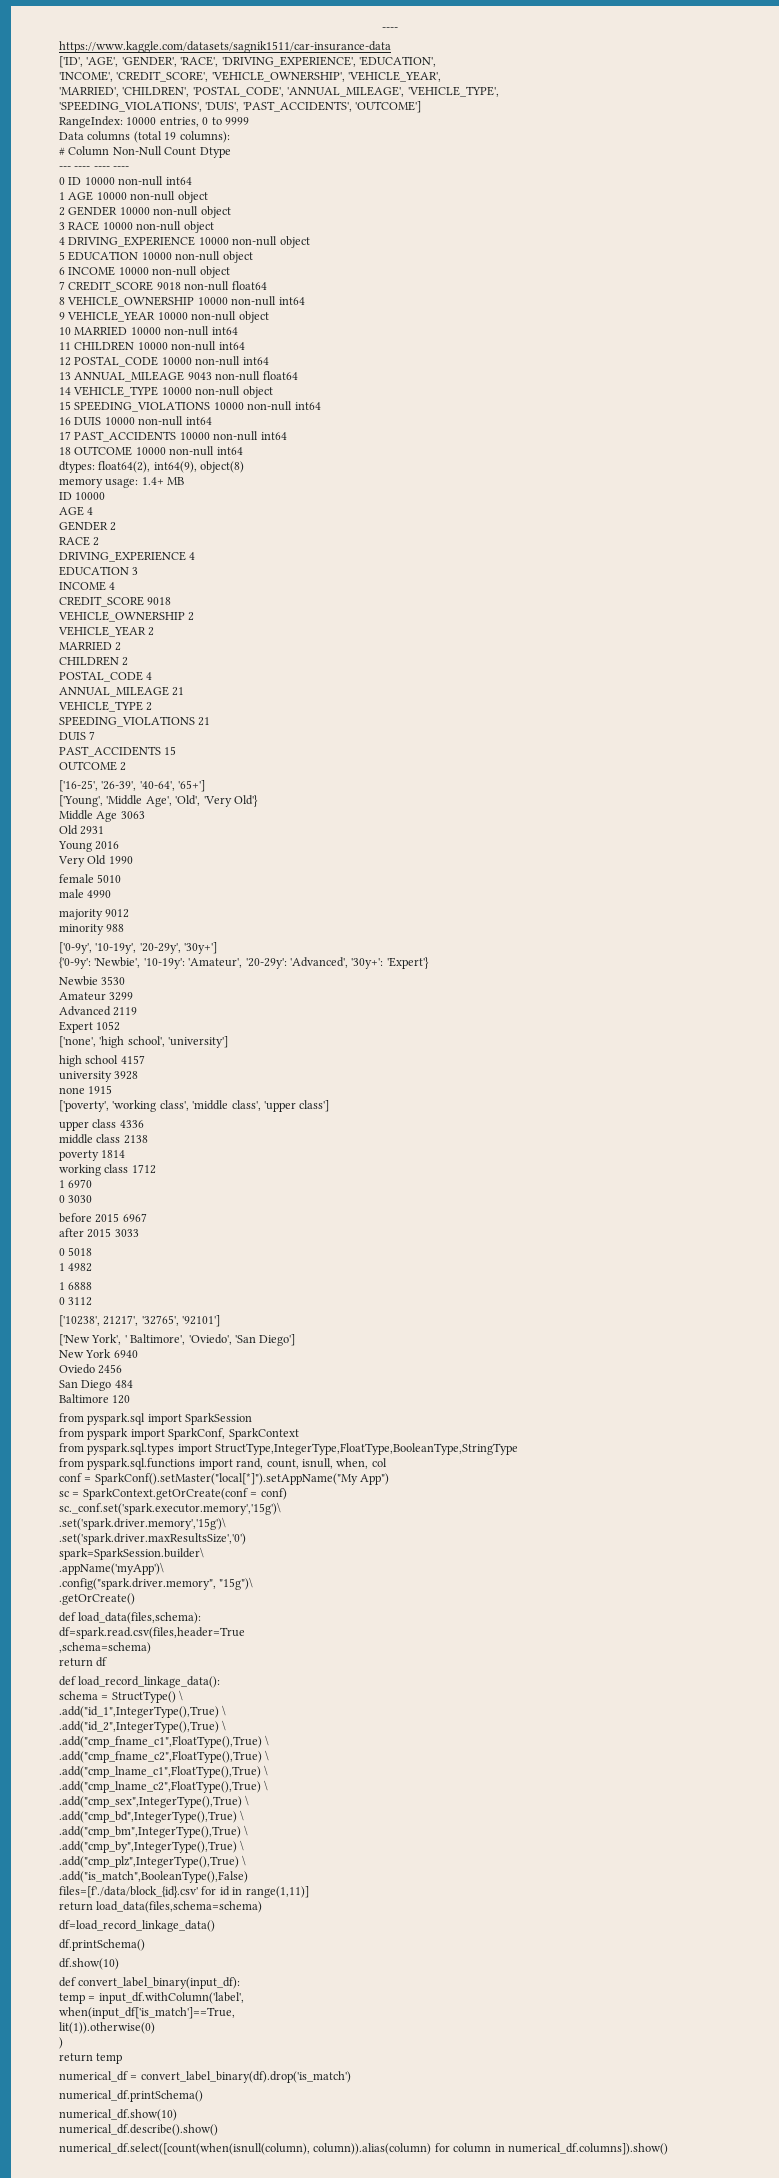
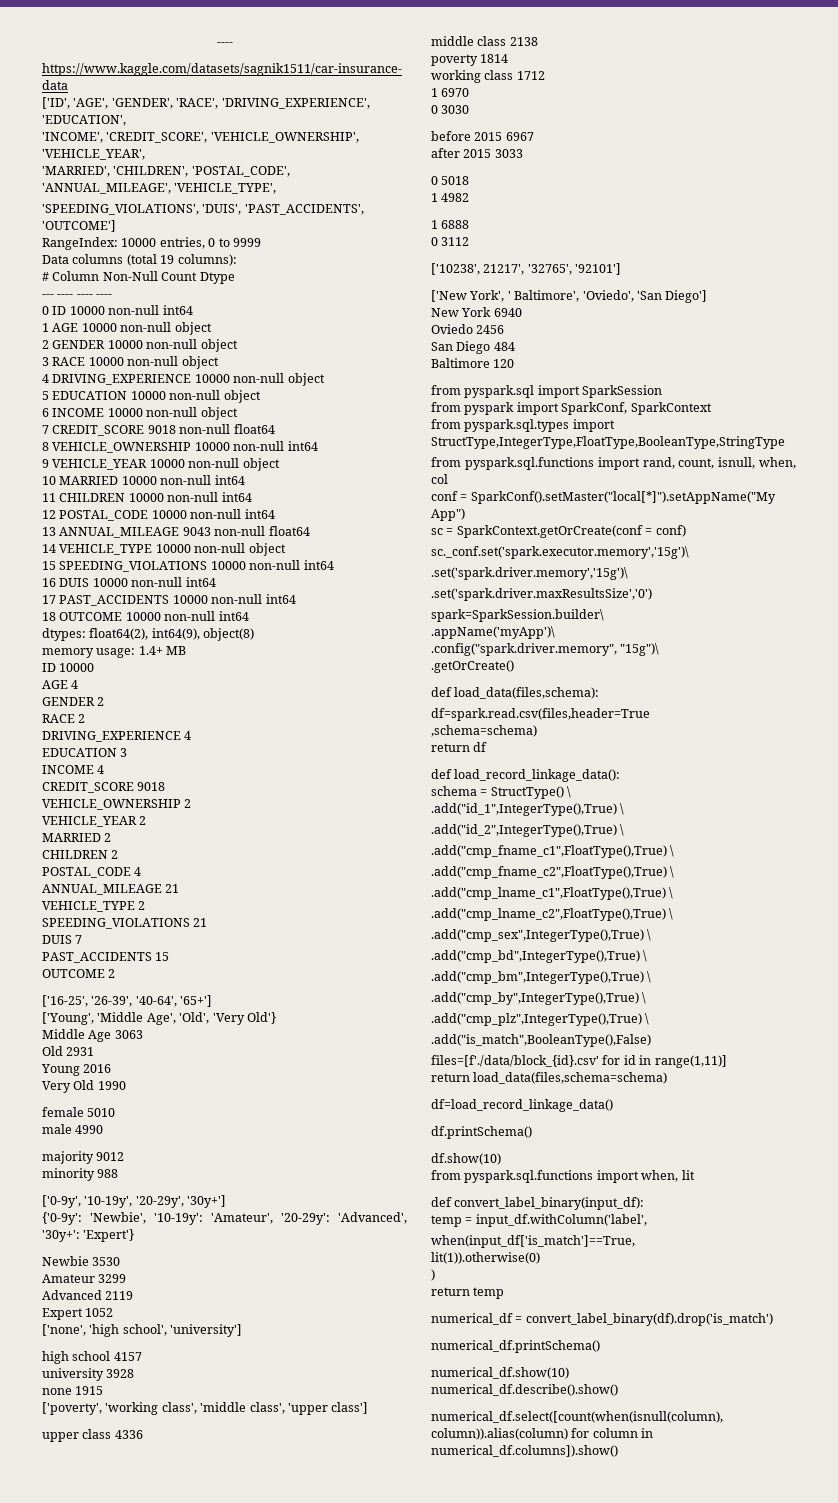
+ from pyspark.sql.functions import when, lit

